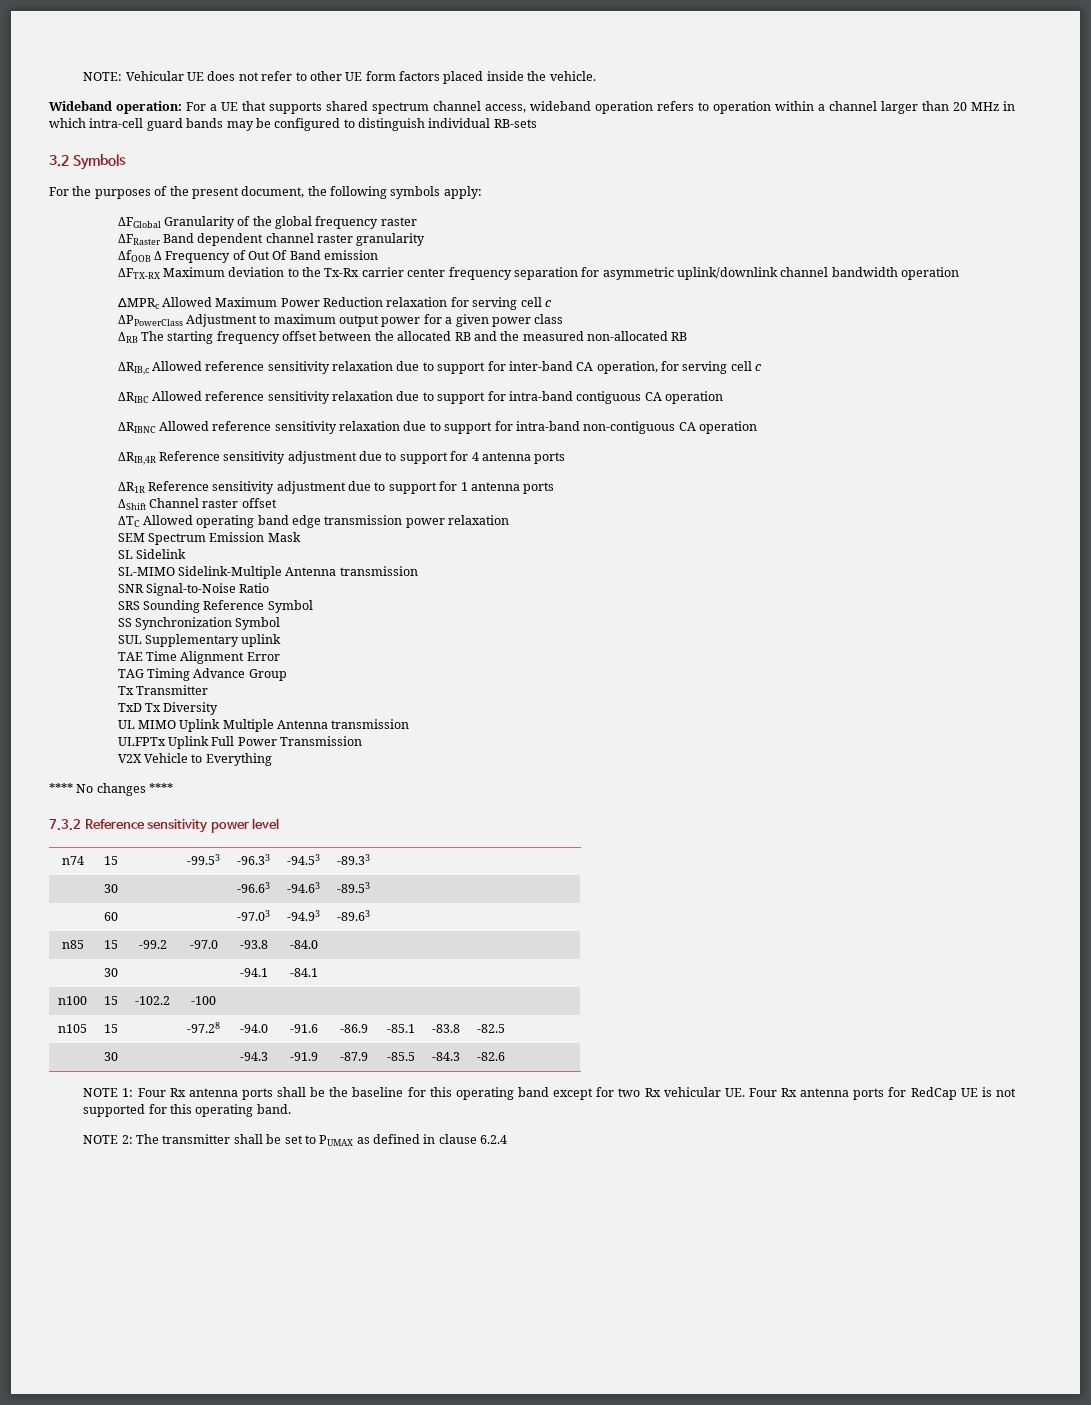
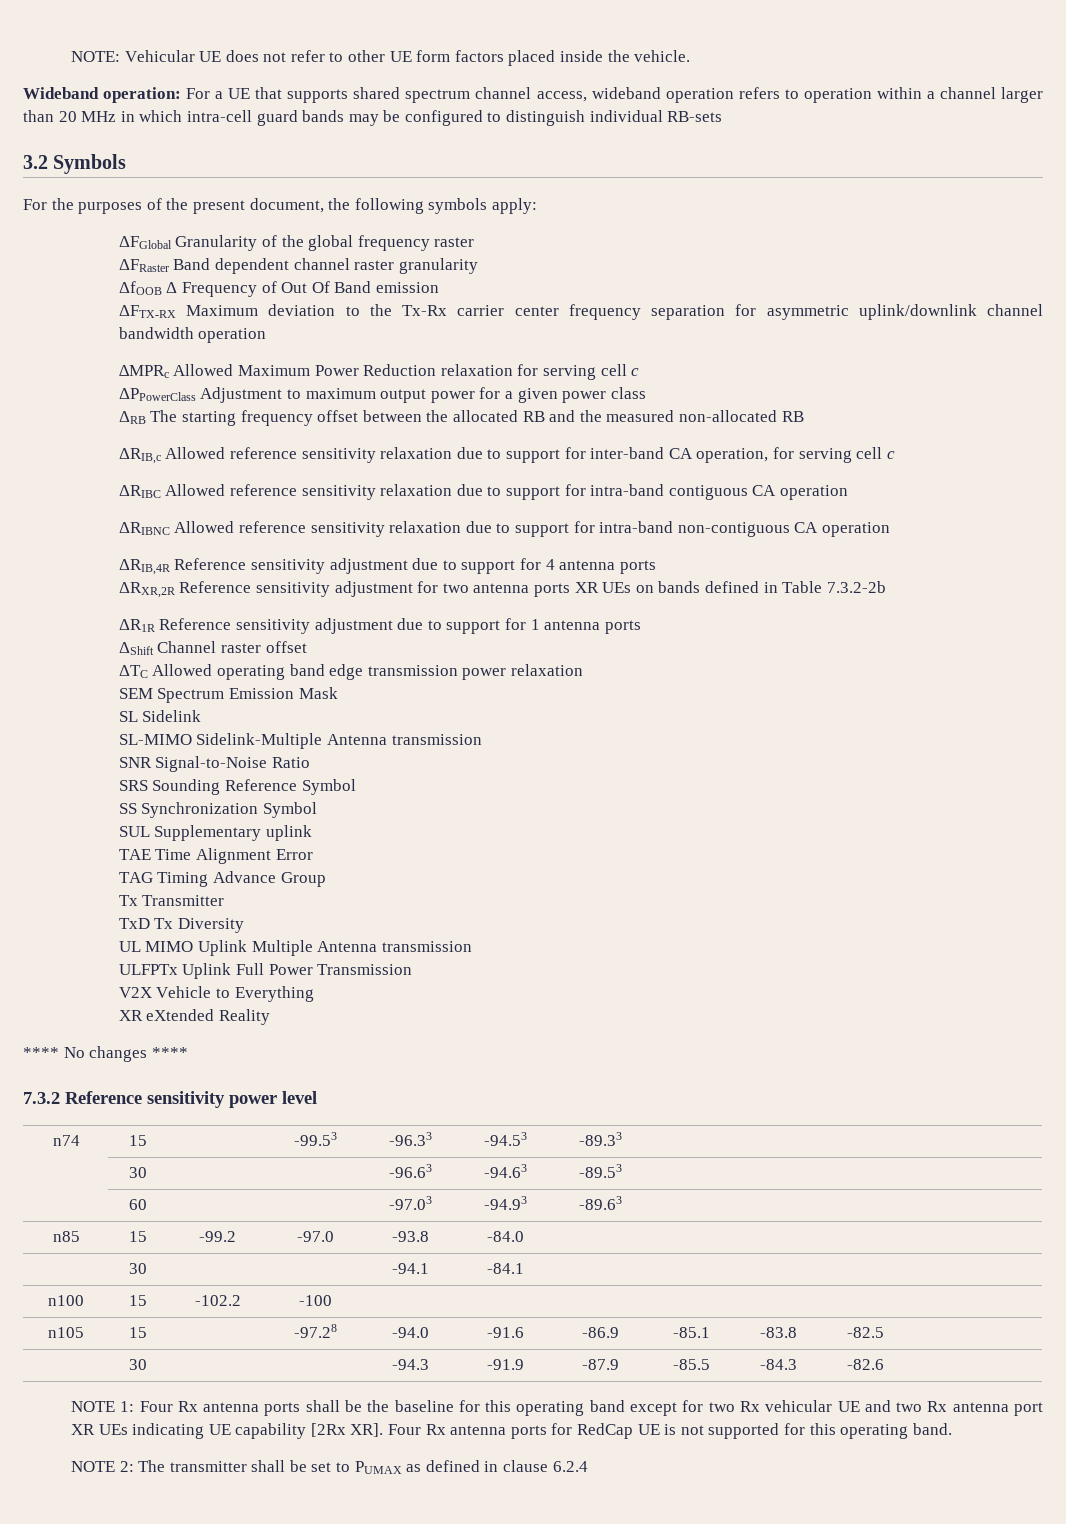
+ ΔRXR,2R Reference sensitivity adjustment for two antenna ports XR UEs on bands defined in Table 7.3.2-2b
+ XR eXtended Reality
- NOTE 1: Four Rx antenna ports shall be the baseline for this operating band except for two Rx vehicular UE. Four Rx antenna ports for RedCap UE is not supported for this operating band.
+ NOTE 1: Four Rx antenna ports shall be the baseline for this operating band except for two Rx vehicular UE and two Rx antenna port XR UEs indicating UE capability [2Rx XR]. Four Rx antenna ports for RedCap UE is not supported for this operating band.

